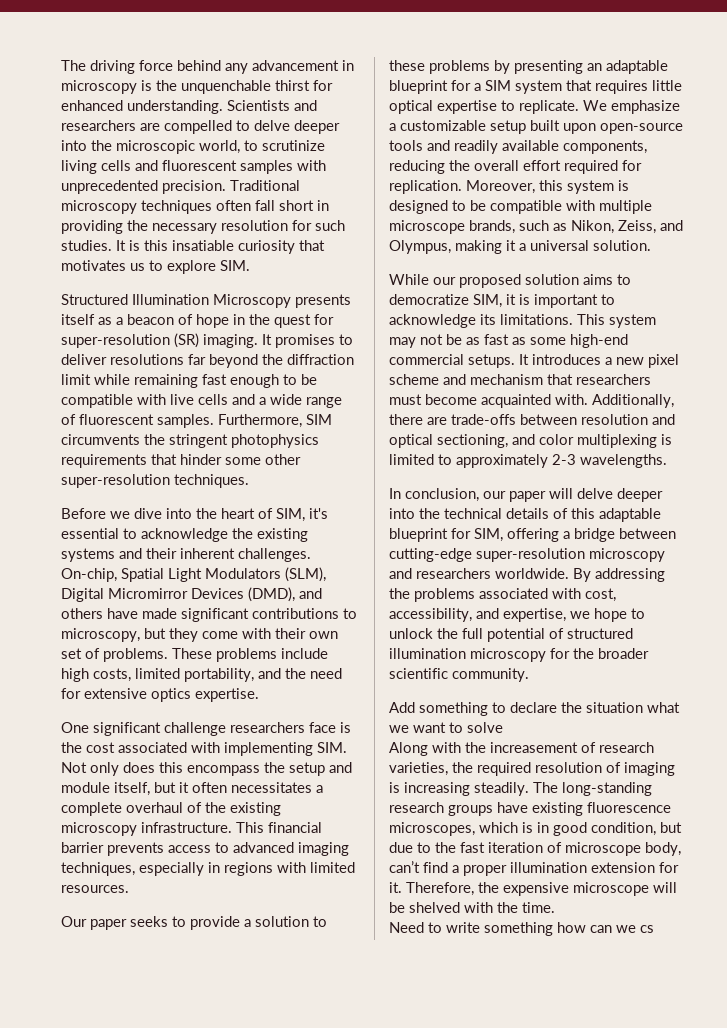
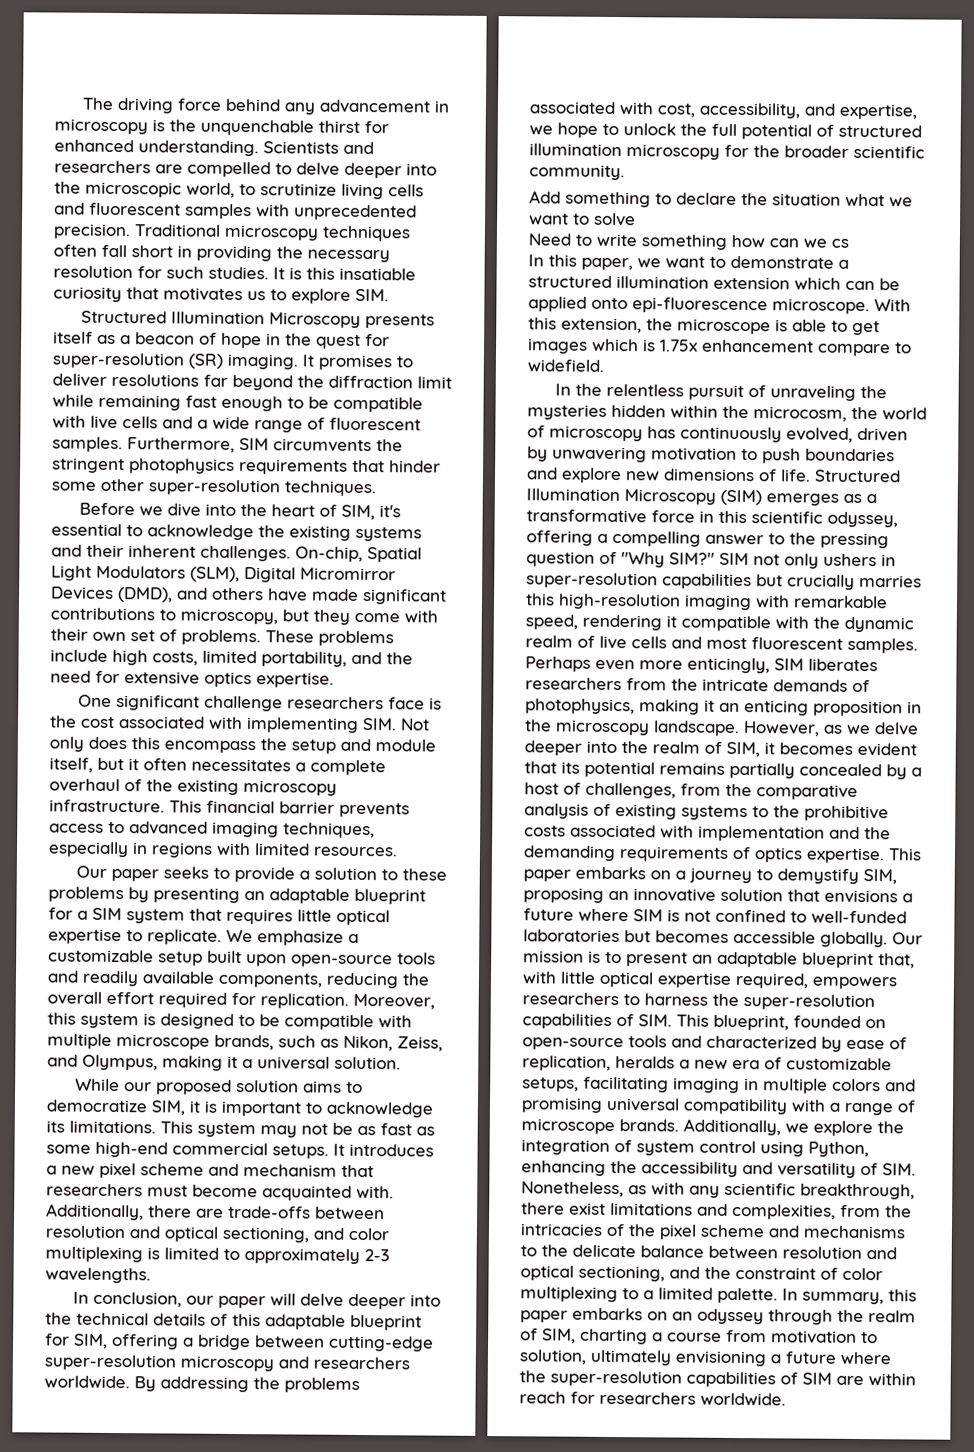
- Along with the increasement of research varieties, the required resolution of imaging is increasing steadily. The long-standing research groups have existing fluorescence microscopes, which is in good condition, but due to the fast iteration of microscope body, can’t find a proper illumination extension for it. Therefore, the expensive microscope will be shelved with the time.
+ In this paper, we want to demonstrate a structured illumination extension which can be applied onto epi-fluorescence microscope. With this extension, the microscope is able to get images which is 1.75x enhancement compare to widefield.
+ In the relentless pursuit of unraveling the mysteries hidden within the microcosm, the world of microscopy has continuously evolved, driven by unwavering motivation to push boundaries and explore new dimensions of life. Structured Illumination Microscopy (SIM) emerges as a transformative force in this scientific odyssey, offering a compelling answer to the pressing question of "Why SIM?" SIM not only ushers in super-resolution capabilities but crucially marries this high-resolution imaging with remarkable speed, rendering it compatible with the dynamic realm of live cells and most fluorescent samples. Perhaps even more enticingly, SIM liberates researchers from the intricate demands of photophysics, making it an enticing proposition in the microscopy landscape. However, as we delve deeper into the realm of SIM, it becomes evident that its potential remains partially concealed by a host of challenges, from the comparative analysis of existing systems to the prohibitive costs associated with implementation and the demanding requirements of optics expertise. This paper embarks on a journey to demystify SIM, proposing an innovative solution that envisions a future where SIM is not confined to well-funded laboratories but becomes accessible globally. Our mission is to present an adaptable blueprint that, with little optical expertise required, empowers researchers to harness the super-resolution capabilities of SIM. This blueprint, founded on open-source tools and characterized by ease of replication, heralds a new era of customizable setups, facilitating imaging in multiple colors and promising universal compatibility with a range of microscope brands. Additionally, we explore the integration of system control using Python, enhancing the accessibility and versatility of SIM. Nonetheless, as with any scientific breakthrough, there exist limitations and complexities, from the intricacies of the pixel scheme and mechanisms to the delicate balance between resolution and optical sectioning, and the constraint of color multiplexing to a limited palette. In summary, this paper embarks on an odyssey through the realm of SIM, charting a course from motivation to solution, ultimately envisioning a future where the super-resolution capabilities of SIM are within reach for researchers worldwide.

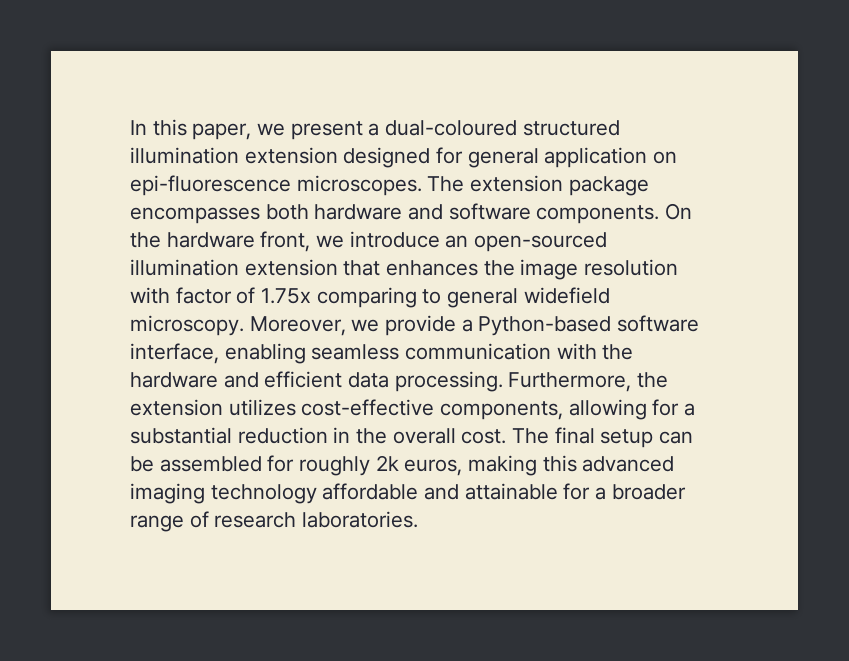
- The driving force behind any advancement in microscopy is the unquenchable thirst for enhanced understanding. Scientists and researchers are compelled to delve deeper into the microscopic world, to scrutinize living cells and fluorescent samples with unprecedented precision. Traditional microscopy techniques often fall short in providing the necessary resolution for such studies. It is this insatiable curiosity that motivates us to explore SIM.
- Structured Illumination Microscopy presents itself as a beacon of hope in the quest for super-resolution (SR) imaging. It promises to deliver resolutions far beyond the diffraction limit while remaining fast enough to be compatible with live cells and a wide range of fluorescent samples. Furthermore, SIM circumvents the stringent photophysics requirements that hinder some other super-resolution techniques.
- Before we dive into the heart of SIM, it's essential to acknowledge the existing systems and their inherent challenges. On-chip, Spatial Light Modulators (SLM), Digital Micromirror Devices (DMD), and others have made significant contributions to microscopy, but they come with their own set of problems. These problems include high costs, limited portability, and the need for extensive optics expertise.
- One significant challenge researchers face is the cost associated with implementing SIM. Not only does this encompass the setup and module itself, but it often necessitates a complete overhaul of the existing microscopy infrastructure. This financial barrier prevents access to advanced imaging techniques, especially in regions with limited resources.
- Our paper seeks to provide a solution to these problems by presenting an adaptable blueprint for a SIM system that requires little optical expertise to replicate. We emphasize a customizable setup built upon open-source tools and readily available components, reducing the overall effort required for replication. Moreover, this system is designed to be compatible with multiple microscope brands, such as Nikon, Zeiss, and Olympus, making it a universal solution.
- While our proposed solution aims to democratize SIM, it is important to acknowledge its limitations. This system may not be as fast as some high-end commercial setups. It introduces a new pixel scheme and mechanism that researchers must become acquainted with. Additionally, there are trade-offs between resolution and optical sectioning, and color multiplexing is limited to approximately 2-3 wavelengths.
- In conclusion, our paper will delve deeper into the technical details of this adaptable blueprint for SIM, offering a bridge between cutting-edge super-resolution microscopy and researchers worldwide. By addressing the problems associated with cost, accessibility, and expertise, we hope to unlock the full potential of structured illumination microscopy for the broader scientific community.
- Add something to declare the situation what we want to solve
- Need to write something how can we cs
- In this paper, we want to demonstrate a structured illumination extension which can be applied onto epi-fluorescence microscope. With this extension, the microscope is able to get images which is 1.75x enhancement compare to widefield.
- In the relentless pursuit of unraveling the mysteries hidden within the microcosm, the world of microscopy has continuously evolved, driven by unwavering motivation to push boundaries and explore new dimensions of life. Structured Illumination Microscopy (SIM) emerges as a transformative force in this scientific odyssey, offering a compelling answer to the pressing question of "Why SIM?" SIM not only ushers in super-resolution capabilities but crucially marries this high-resolution imaging with remarkable speed, rendering it compatible with the dynamic realm of live cells and most fluorescent samples. Perhaps even more enticingly, SIM liberates researchers from the intricate demands of photophysics, making it an enticing proposition in the microscopy landscape. However, as we delve deeper into the realm of SIM, it becomes evident that its potential remains partially concealed by a host of challenges, from the comparative analysis of existing systems to the prohibitive costs associated with implementation and the demanding requirements of optics expertise. This paper embarks on a journey to demystify SIM, proposing an innovative solution that envisions a future where SIM is not confined to well-funded laboratories but becomes accessible globally. Our mission is to present an adaptable blueprint that, with little optical expertise required, empowers researchers to harness the super-resolution capabilities of SIM. This blueprint, founded on open-source tools and characterized by ease of replication, heralds a new era of customizable setups, facilitating imaging in multiple colors and promising universal compatibility with a range of microscope brands. Additionally, we explore the integration of system control using Python, enhancing the accessibility and versatility of SIM. Nonetheless, as with any scientific breakthrough, there exist limitations and complexities, from the intricacies of the pixel scheme and mechanisms to the delicate balance between resolution and optical sectioning, and the constraint of color multiplexing to a limited palette. In summary, this paper embarks on an odyssey through the realm of SIM, charting a course from motivation to solution, ultimately envisioning a future where the super-resolution capabilities of SIM are within reach for researchers worldwide.
+ In this paper, we present a dual-coloured structured illumination extension designed for general application on epi-fluorescence microscopes. The extension package encompasses both hardware and software components. On the hardware front, we introduce an open-sourced illumination extension that enhances the image resolution with factor of 1.75x comparing to general widefield microscopy. Moreover, we provide a Python-based software interface, enabling seamless communication with the hardware and efficient data processing. Furthermore, the extension utilizes cost-effective components, allowing for a substantial reduction in the overall cost. The final setup can be assembled for roughly 2k euros, making this advanced imaging technology affordable and attainable for a broader range of research laboratories.

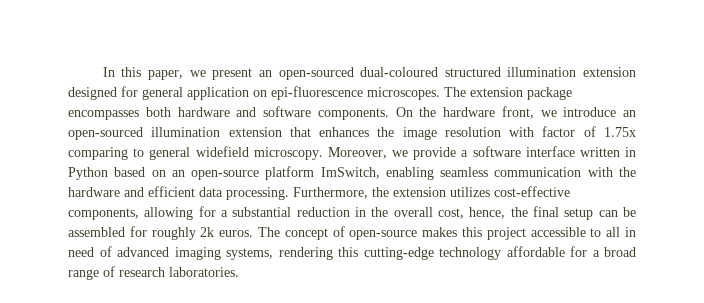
- In this paper, we present a dual-coloured structured illumination extension designed for general application on epi-fluorescence microscopes.
+ In this paper, we present an open-sourced dual-coloured structured illumination extension designed for general application on epi-fluorescence microscopes.
- Moreover, we provide a Python-based software interface, enabling seamless communication with the hardware and efficient data processing.
+ Moreover, we provide a software interface written in Python based on an open-source platform ImSwitch, enabling seamless communication with the hardware and efficient data processing.
- Furthermore, the extension utilizes cost-effective components, allowing for a substantial reduction in the overall cost. The final setup can be assembled for roughly 2k euros, making this advanced imaging technology affordable and attainable for a broader range of research laboratories.
+ Furthermore, the extension utilizes cost-effective components, allowing for a substantial reduction in the overall cost, hence, the final setup can be assembled for roughly 2k euros. The concept of open-source makes this project accessible to all in need of advanced imaging systems, rendering this cutting-edge technology affordable for a broad range of research laboratories.

